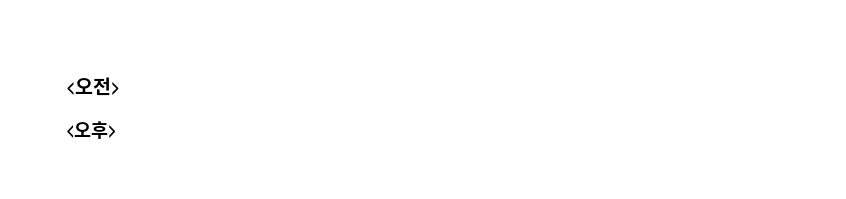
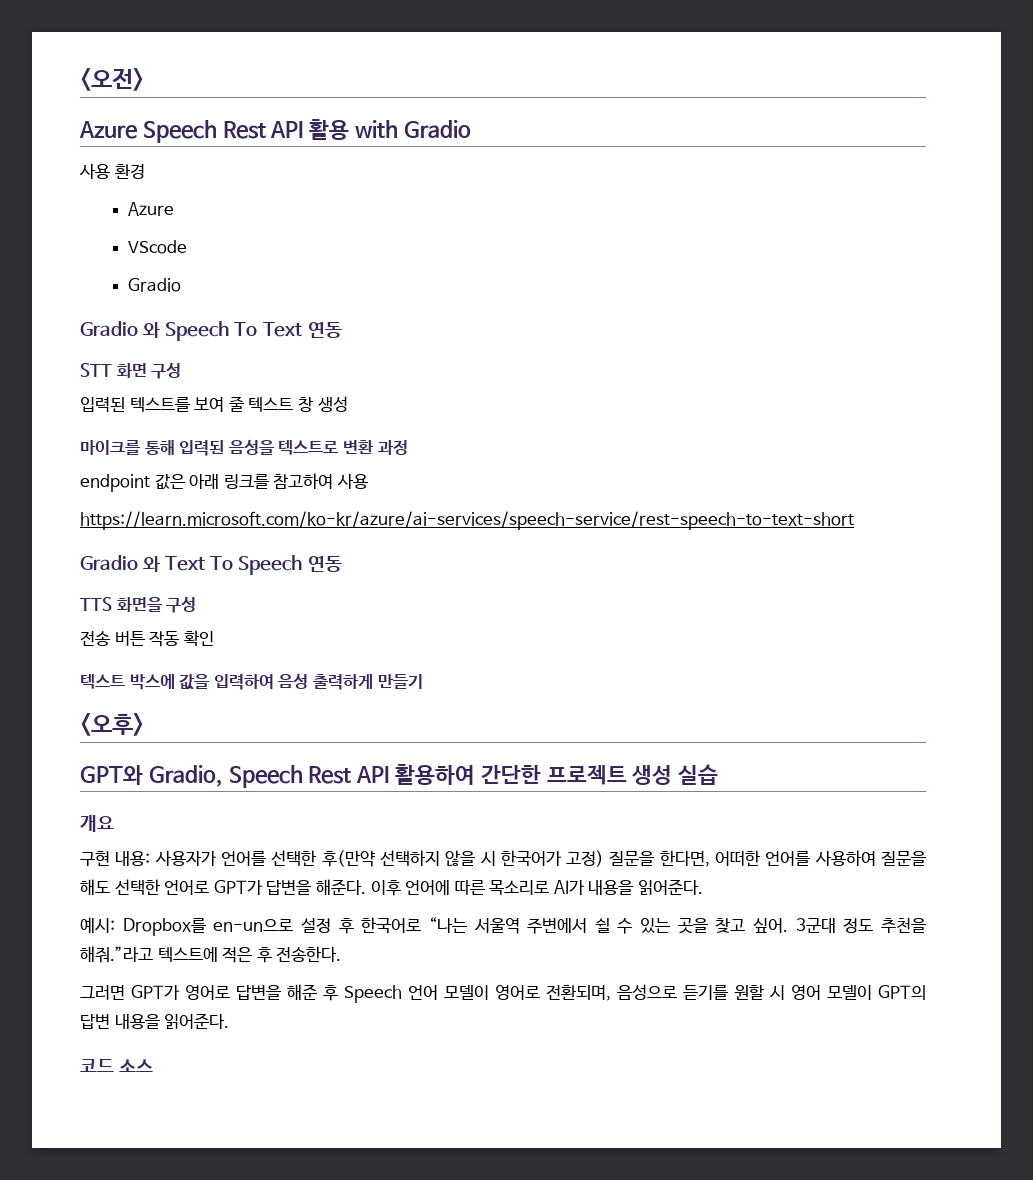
+ Azure Speech Rest API 활용 with Gradio
+ 사용 환경
+ Azure
+ VScode
+ Gradio
+ Gradio 와 Speech To Text 연동
+ STT 화면 구성
+ 입력된 텍스트를 보여 줄 텍스트 창 생성
+ 마이크를 통해 입력된 음성을 텍스트로 변환 과정
+ endpoint 값은 아래 링크를 참고하여 사용
+ https://learn.microsoft.com/ko-kr/azure/ai-services/speech-service/rest-speech-to-text-short
+ Gradio 와 Text To Speech 연동
+ TTS 화면을 구성
+ 전송 버튼 작동 확인
+ 텍스트 박스에 값을 입력하여 음성 출력하게 만들기
  <오후>
+ GPT와 Gradio, Speech Rest API 활용하여 간단한 프로젝트 생성 실습
+ 개요
+ 구현 내용: 사용자가 언어를 선택한 후(만약 선택하지 않을 시 한국어가 고정) 질문을 한다면, 어떠한 언어를 사용하여 질문을 해도 선택한 언어로 GPT가 답변을 해준다. 이후 언어에 따른 목소리로 AI가 내용을 읽어준다.
+ 예시: Dropbox를 en-un으로 설정 후 한국어로 “나는 서울역 주변에서 쉴 수 있는 곳을 찾고 싶어. 3군대 정도 추천을 해줘.”라고 텍스트에 적은 후 전송한다.
+ 그러면 GPT가 영어로 답변을 해준 후 Speech 언어 모델이 영어로 전환되며, 음성으로 듣기를 원할 시 영어 모델이 GPT의 답변 내용을 읽어준다.
+ 코드 소스

